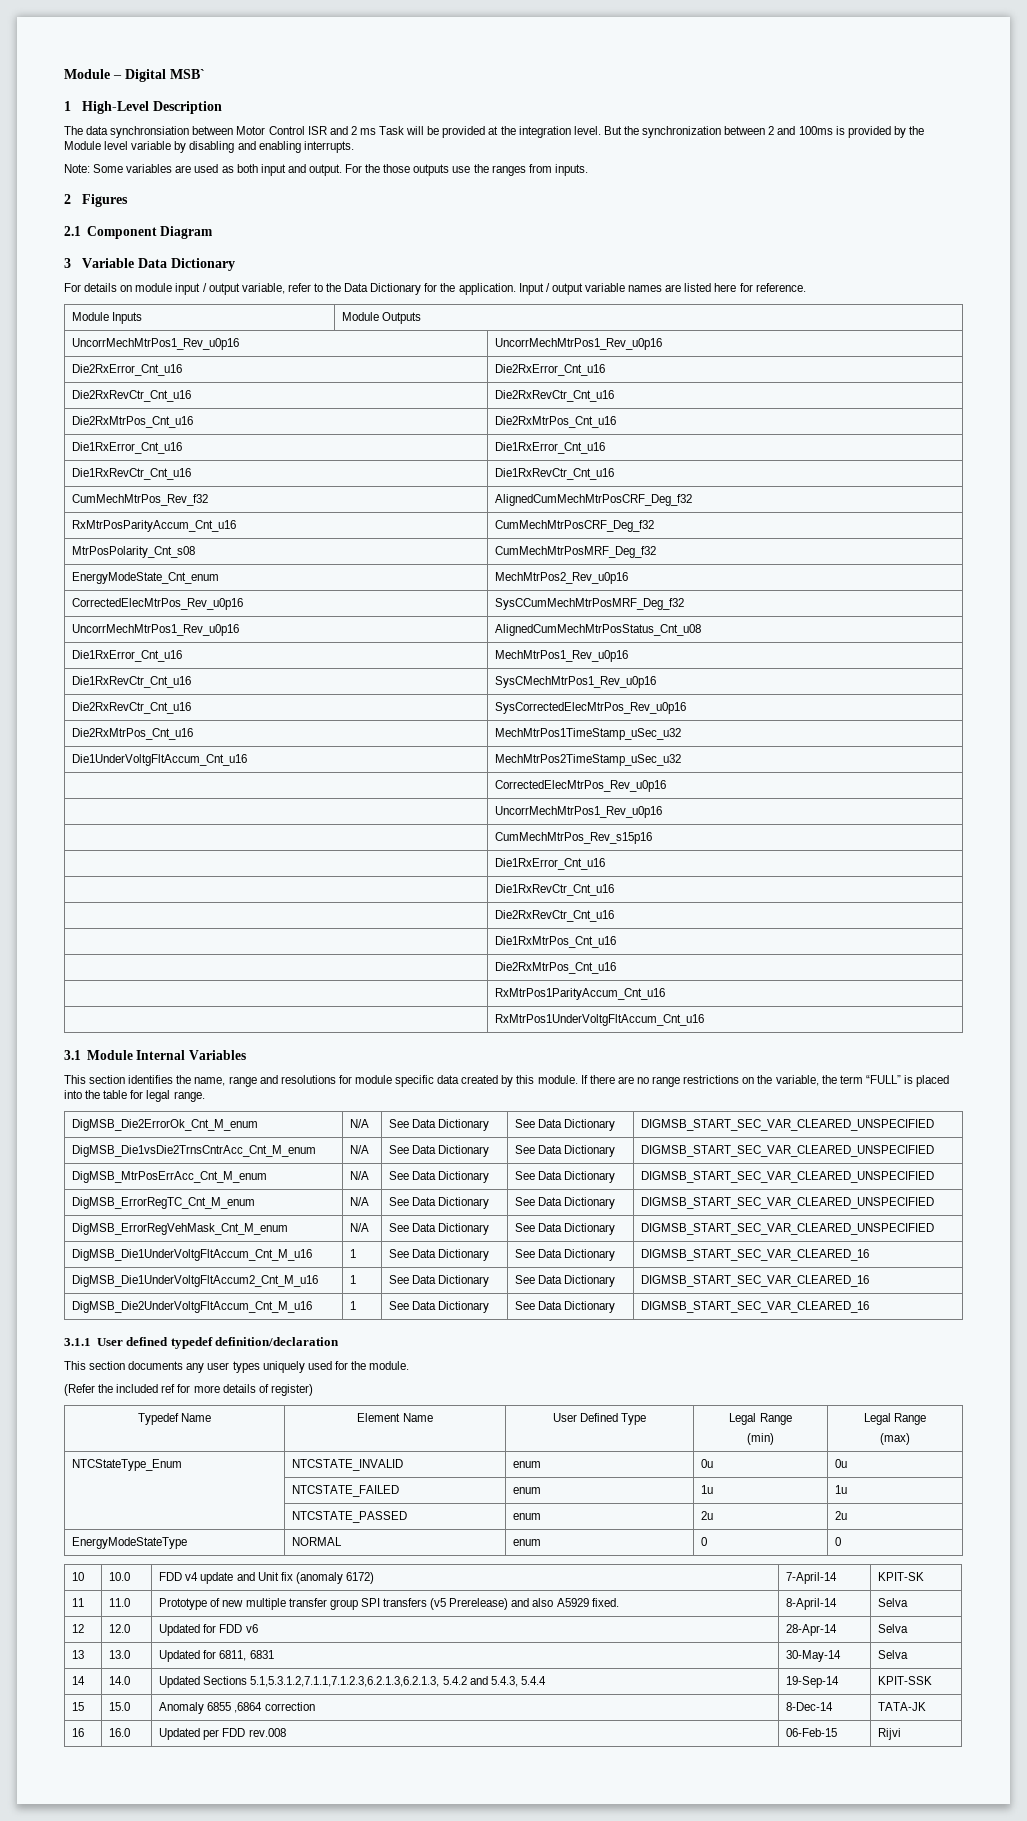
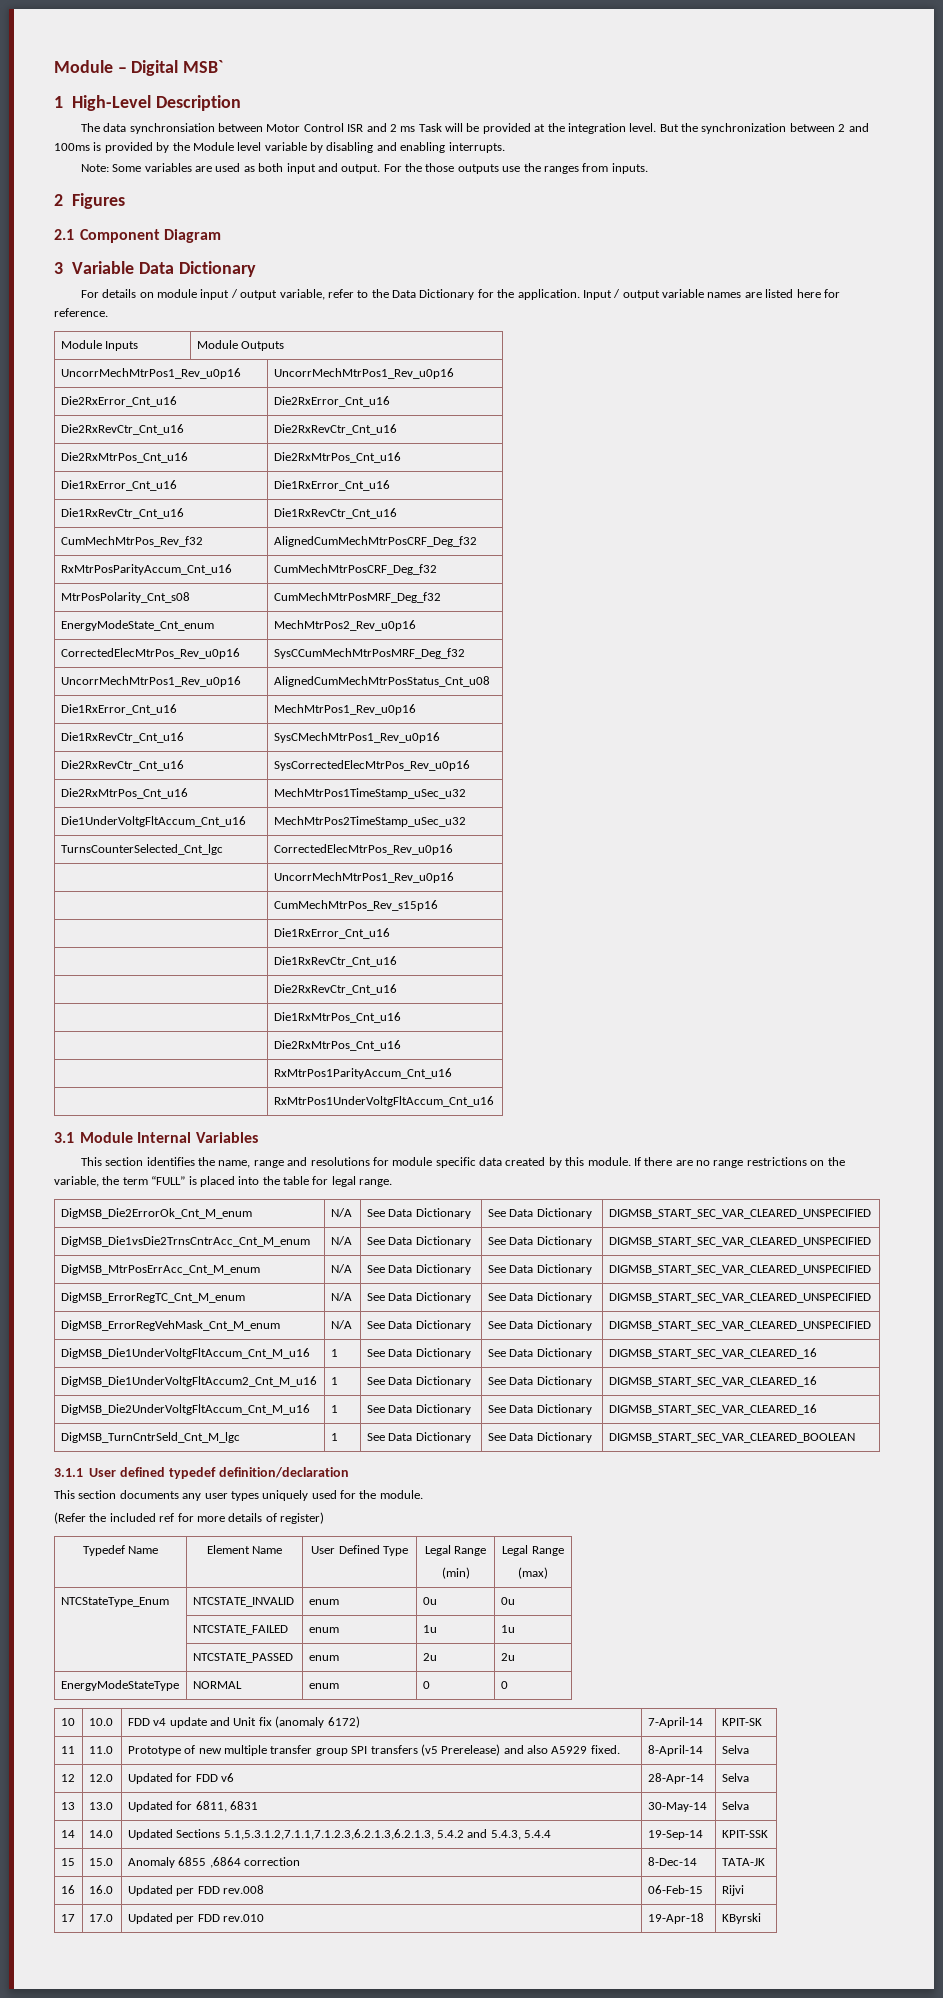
- | CorrectedElecMtrPos_Rev_u0p16
+ TurnsCounterSelected_Cnt_lgc | CorrectedElecMtrPos_Rev_u0p16
+ DigMSB_TurnCntrSeld_Cnt_M_lgc | 1 | See Data Dictionary | See Data Dictionary | DIGMSB_START_SEC_VAR_CLEARED_BOOLEAN
+ 17 | 17.0 | Updated per FDD rev.010 | 19-Apr-18 | KByrski

